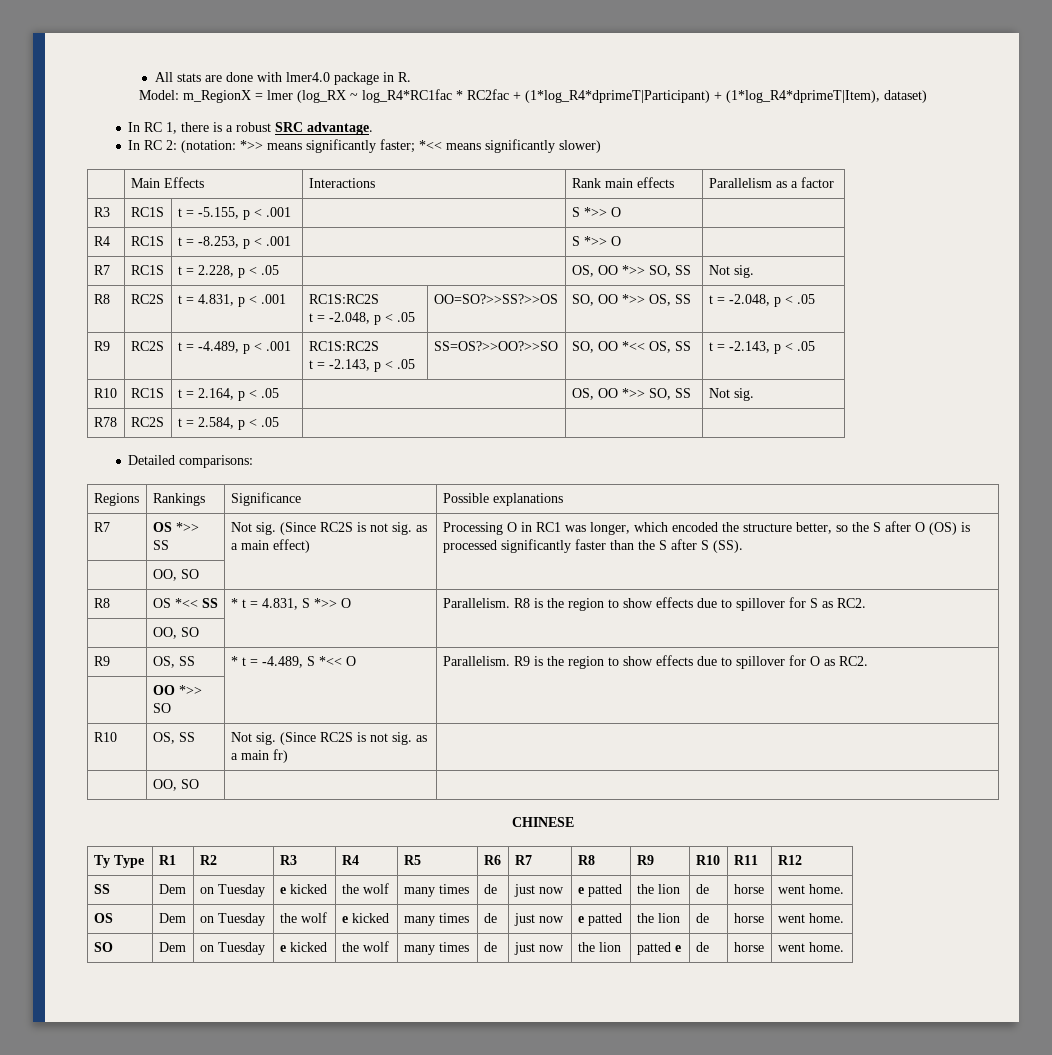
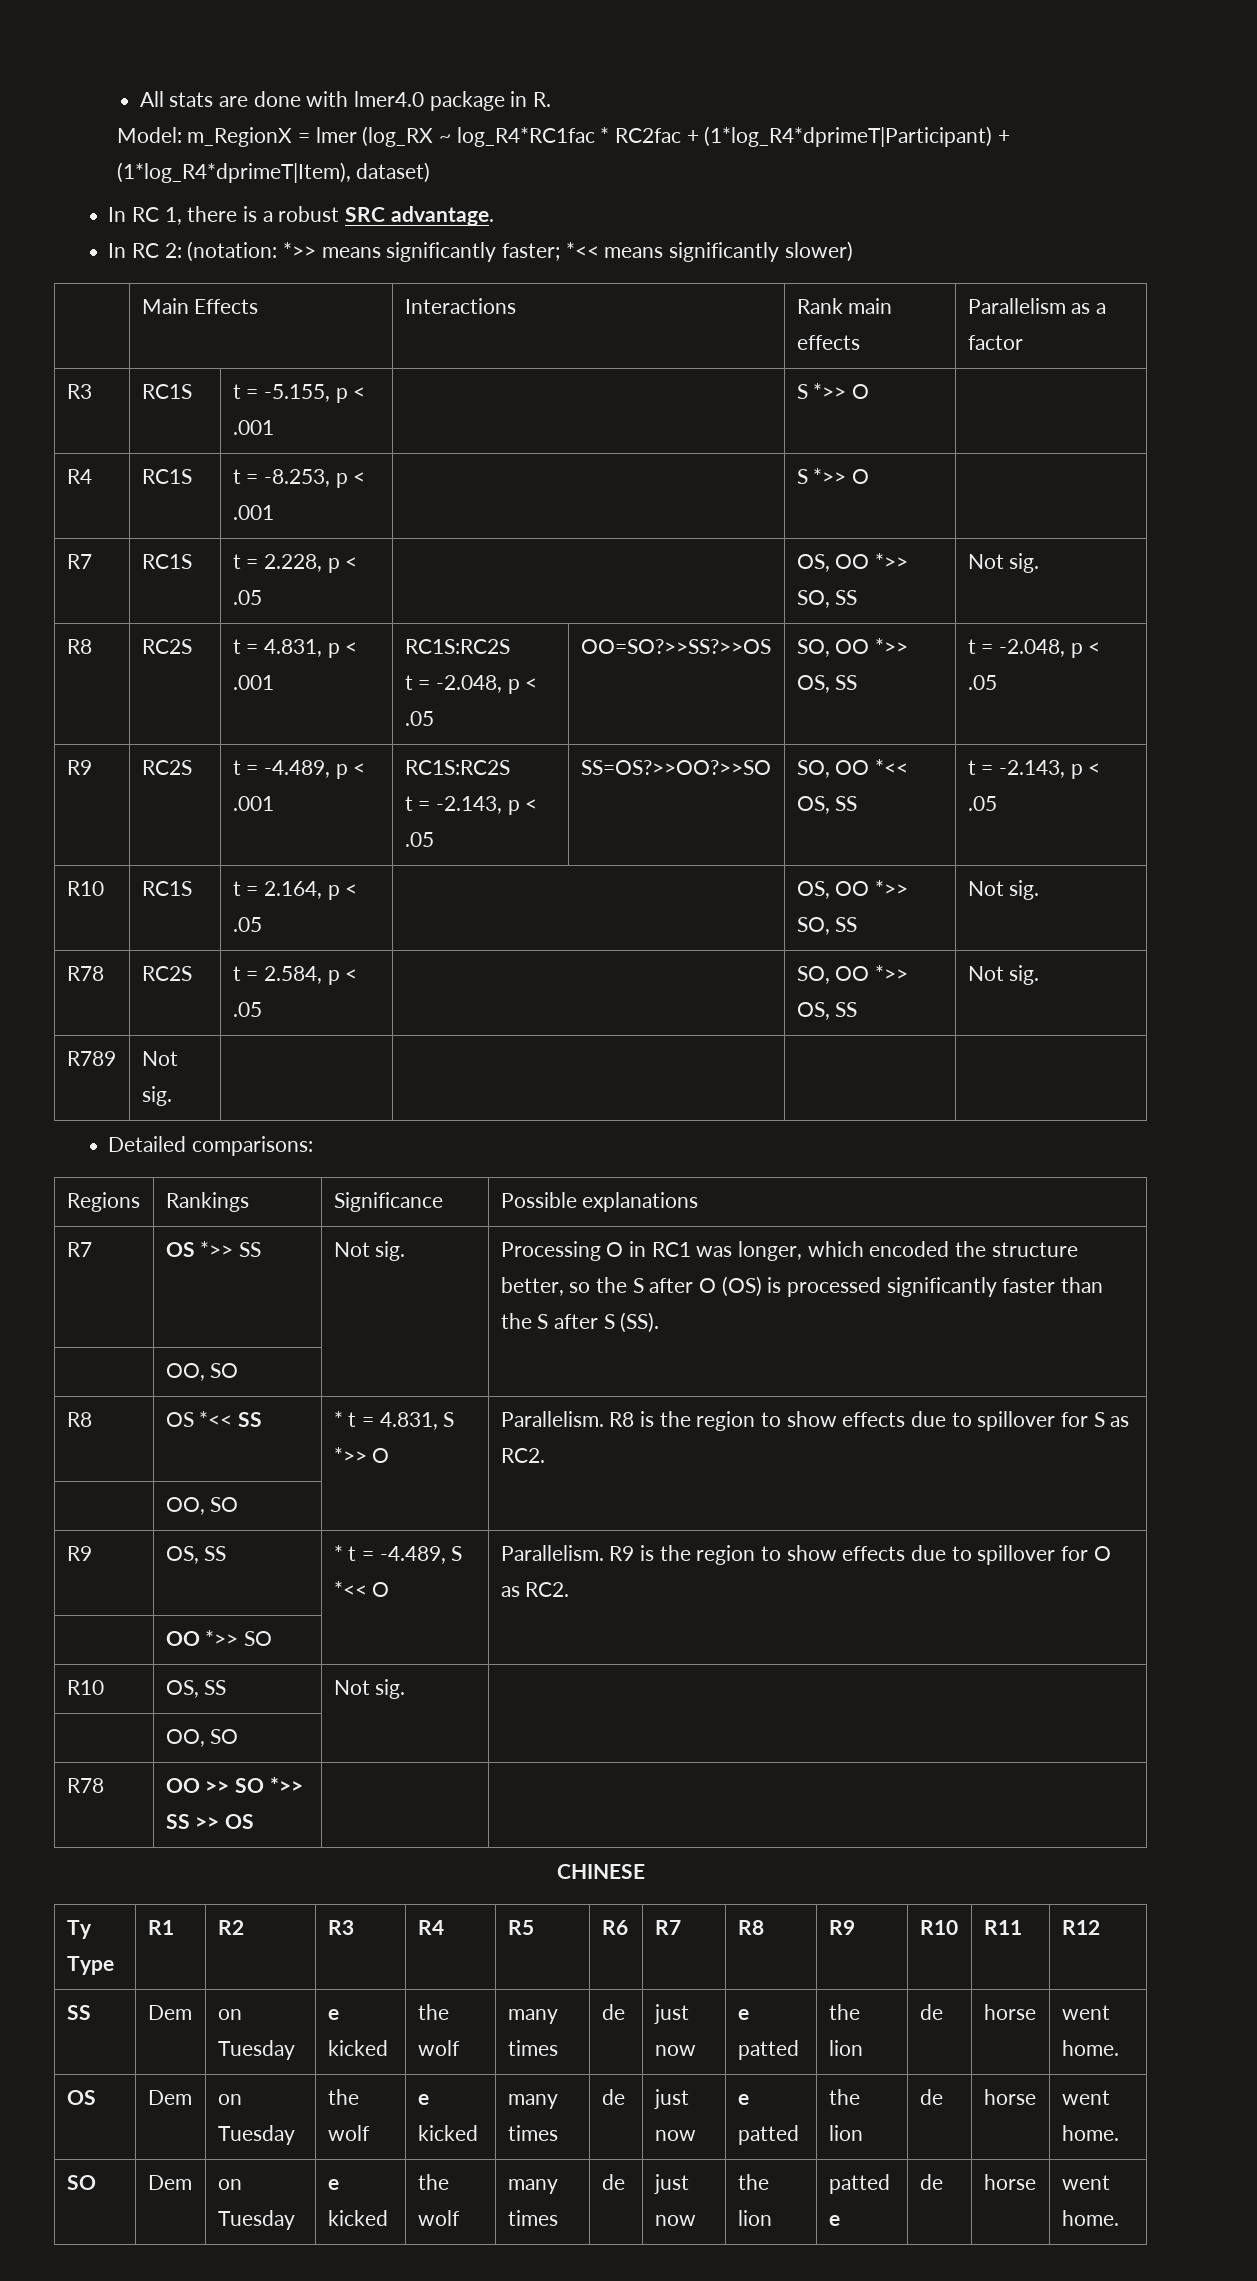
- R78 | RC2S | t = 2.584, p < .05 | | |
+ R78 | RC2S | t = 2.584, p < .05 | | SO, OO *>> OS, SS | Not sig.
+ R789 | Not sig. | | | |
- (Since RC2S is not sig. as a main effect)
- R10 | OS, SS | Not sig. (Since RC2S is not sig. as a main fr) |
+ R10 | OS, SS | Not sig. |
  | OO, SO | |
+ R78 | OO >> SO *>> SS >> OS | |

